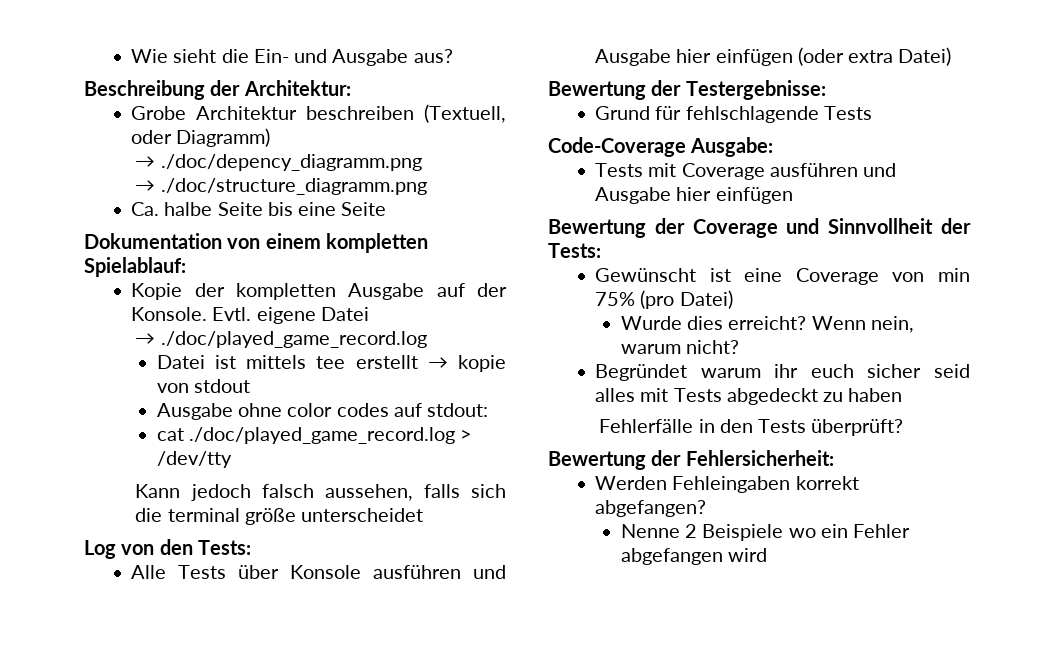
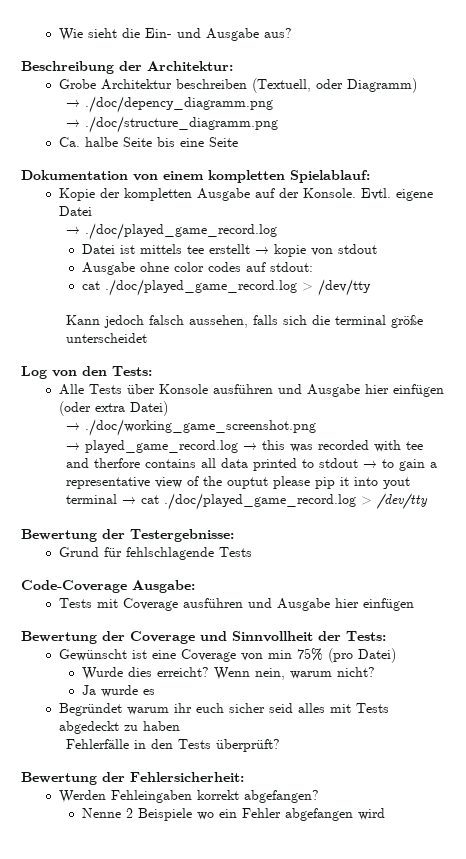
+ → ./doc/working_game_screenshot.png
+ → played_game_record.log → this was recorded with tee and therfore contains all data printed to stdout → to gain a representative view of the ouptut please pip it into yout terminal → cat ./doc/played_game_record.log > /dev/tty
+ Ja wurde es

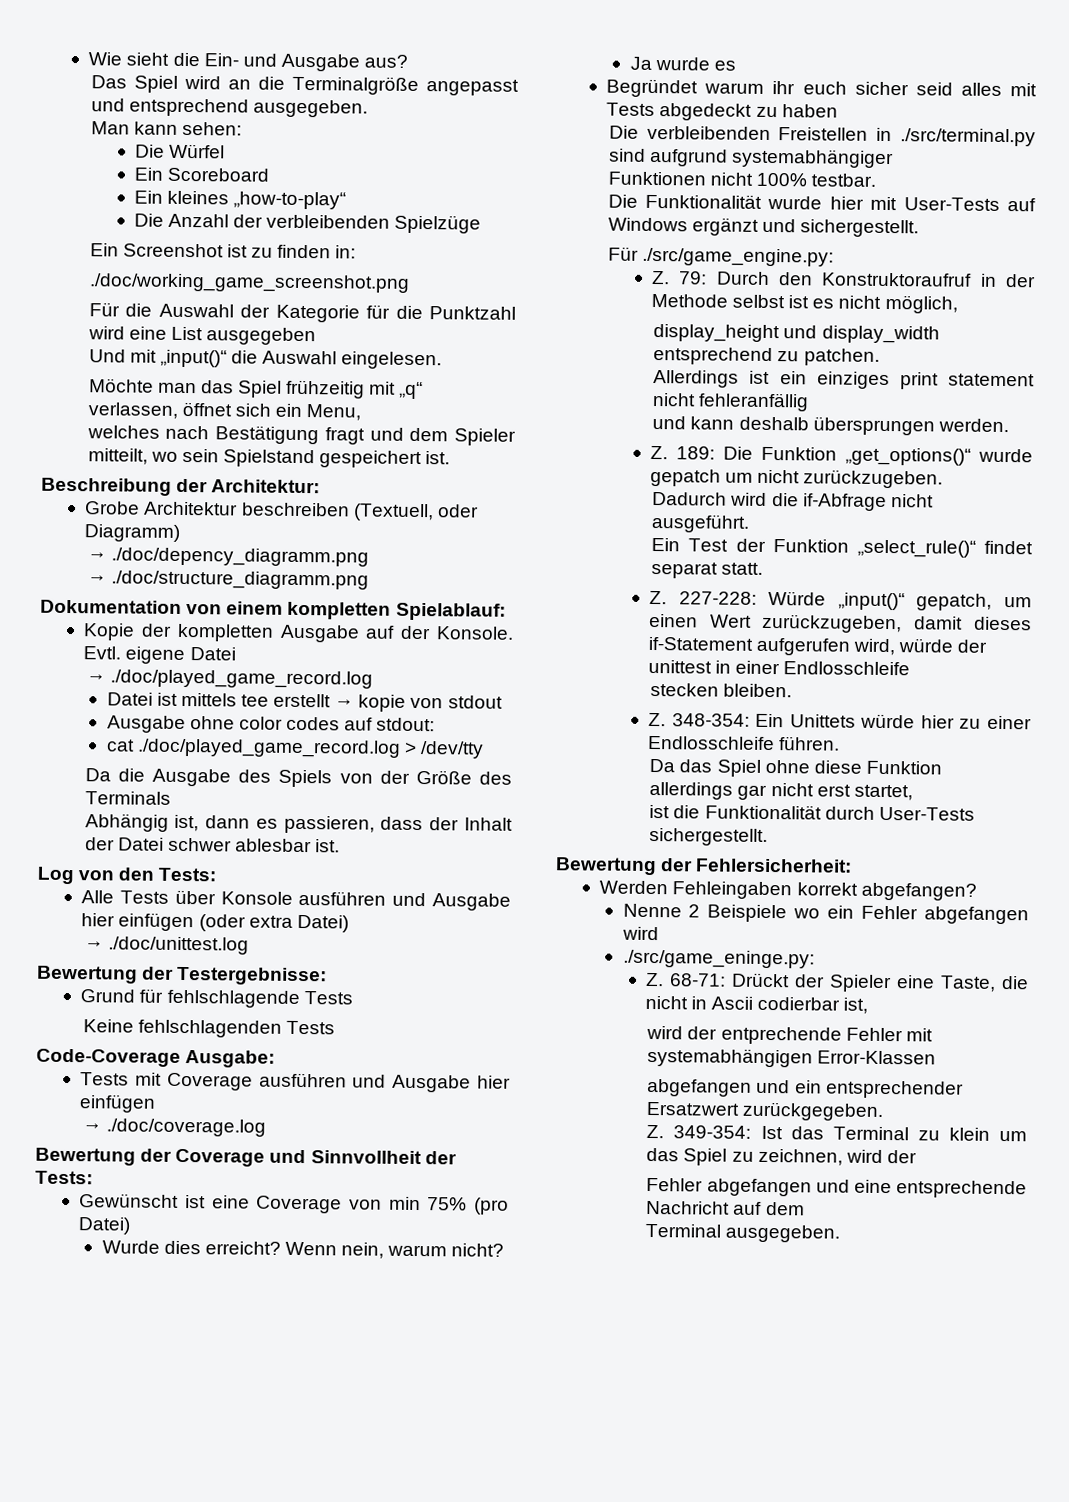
+ Das Spiel wird an die Terminalgröße angepasst und entsprechend ausgegeben.
+ Man kann sehen:
+ Die Würfel
+ Ein Scoreboard
+ Ein kleines „how-to-play“
+ Die Anzahl der verbleibenden Spielzüge
+ Ein Screenshot ist zu finden in:
+ ./doc/working_game_screenshot.png
+ Für die Auswahl der Kategorie für die Punktzahl wird eine List ausgegeben
+ Und mit „input()“ die Auswahl eingelesen.
+ Möchte man das Spiel frühzeitig mit „q“ verlassen, öffnet sich ein Menu,
+ welches nach Bestätigung fragt und dem Spieler mitteilt, wo sein Spielstand gespeichert ist.
- Ca. halbe Seite bis eine Seite
- Kann jedoch falsch aussehen, falls sich die terminal größe unterscheidet
+ Da die Ausgabe des Spiels von der Größe des Terminals
+ Abhängig ist, dann es passieren, dass der Inhalt der Datei schwer ablesbar ist.
- → ./doc/working_game_screenshot.png
- → played_game_record.log → this was recorded with tee and therfore contains all data printed to stdout → to gain a representative view of the ouptut please pip it into yout terminal → cat ./doc/played_game_record.log > /dev/tty
+ → ./doc/unittest.log
+ Keine fehlschlagenden Tests
+ → ./doc/coverage.log
- Fehlerfälle in den Tests überprüft?
+ Die verbleibenden Freistellen in ./src/terminal.py sind aufgrund systemabhängiger
+ Funktionen nicht 100% testbar.
+ Die Funktionalität wurde hier mit User-Tests auf Windows ergänzt und sichergestellt.
+ Für ./src/game_engine.py:
+ Z. 79: Durch den Konstruktoraufruf in der Methode selbst ist es nicht möglich,
+ display_height und display_width entsprechend zu patchen.
+ Allerdings ist ein einziges print statement nicht fehleranfällig
+ und kann deshalb übersprungen werden.
+ Z. 189: Die Funktion „get_options()“ wurde gepatch um nicht zurückzugeben.
+ Dadurch wird die if-Abfrage nicht ausgeführt.
+ Ein Test der Funktion „select_rule()“ findet separat statt.
+ Z. 227-228: Würde „input()“ gepatch, um einen Wert zurückzugeben, damit dieses if-Statement aufgerufen wird, würde der unittest in einer Endlosschleife
+ stecken bleiben.
+ Z. 348-354: Ein Unittets würde hier zu einer Endlosschleife führen.
+ Da das Spiel ohne diese Funktion allerdings gar nicht erst startet,
+ ist die Funktionalität durch User-Tests sichergestellt.
+ ./src/game_eninge.py:
+ Z. 68-71: Drückt der Spieler eine Taste, die nicht in Ascii codierbar ist,
+ wird der entprechende Fehler mit systemabhängigen Error-Klassen
+ abgefangen und ein entsprechender Ersatzwert zurückgegeben.
+ Z. 349-354: Ist das Terminal zu klein um das Spiel zu zeichnen, wird der
+ Fehler abgefangen und eine entsprechende Nachricht auf dem
+ Terminal ausgegeben.

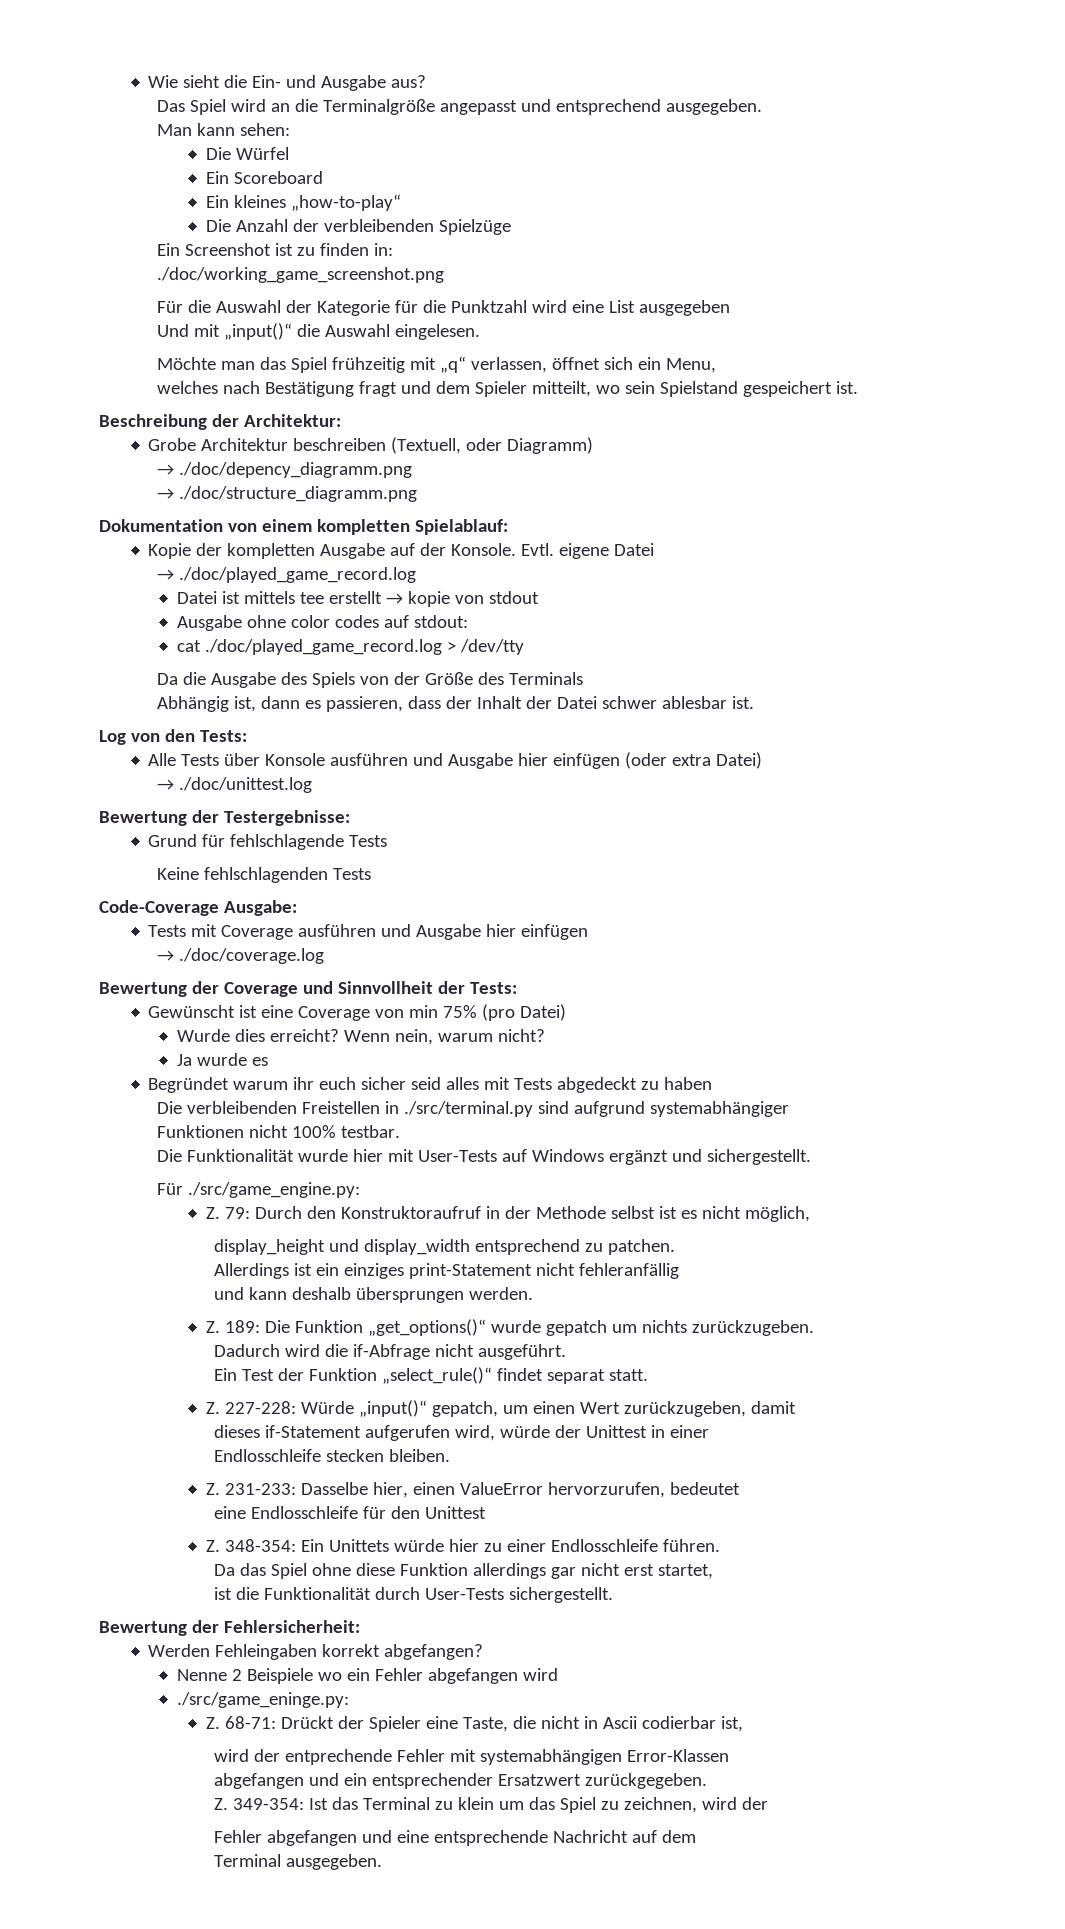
- Allerdings ist ein einziges print statement nicht fehleranfällig
+ Allerdings ist ein einziges print-Statement nicht fehleranfällig
- Z. 189: Die Funktion „get_options()“ wurde gepatch um nicht zurückzugeben.
+ Z. 189: Die Funktion „get_options()“ wurde gepatch um nichts zurückzugeben.
- Z. 227-228: Würde „input()“ gepatch, um einen Wert zurückzugeben, damit dieses if-Statement aufgerufen wird, würde der unittest in einer Endlosschleife
- stecken bleiben.
+ Z. 227-228: Würde „input()“ gepatch, um einen Wert zurückzugeben, damit
+ dieses if-Statement aufgerufen wird, würde der Unittest in einer
+ Endlosschleife stecken bleiben.
+ Z. 231-233: Dasselbe hier, einen ValueError hervorzurufen, bedeutet
+ eine Endlosschleife für den Unittest

